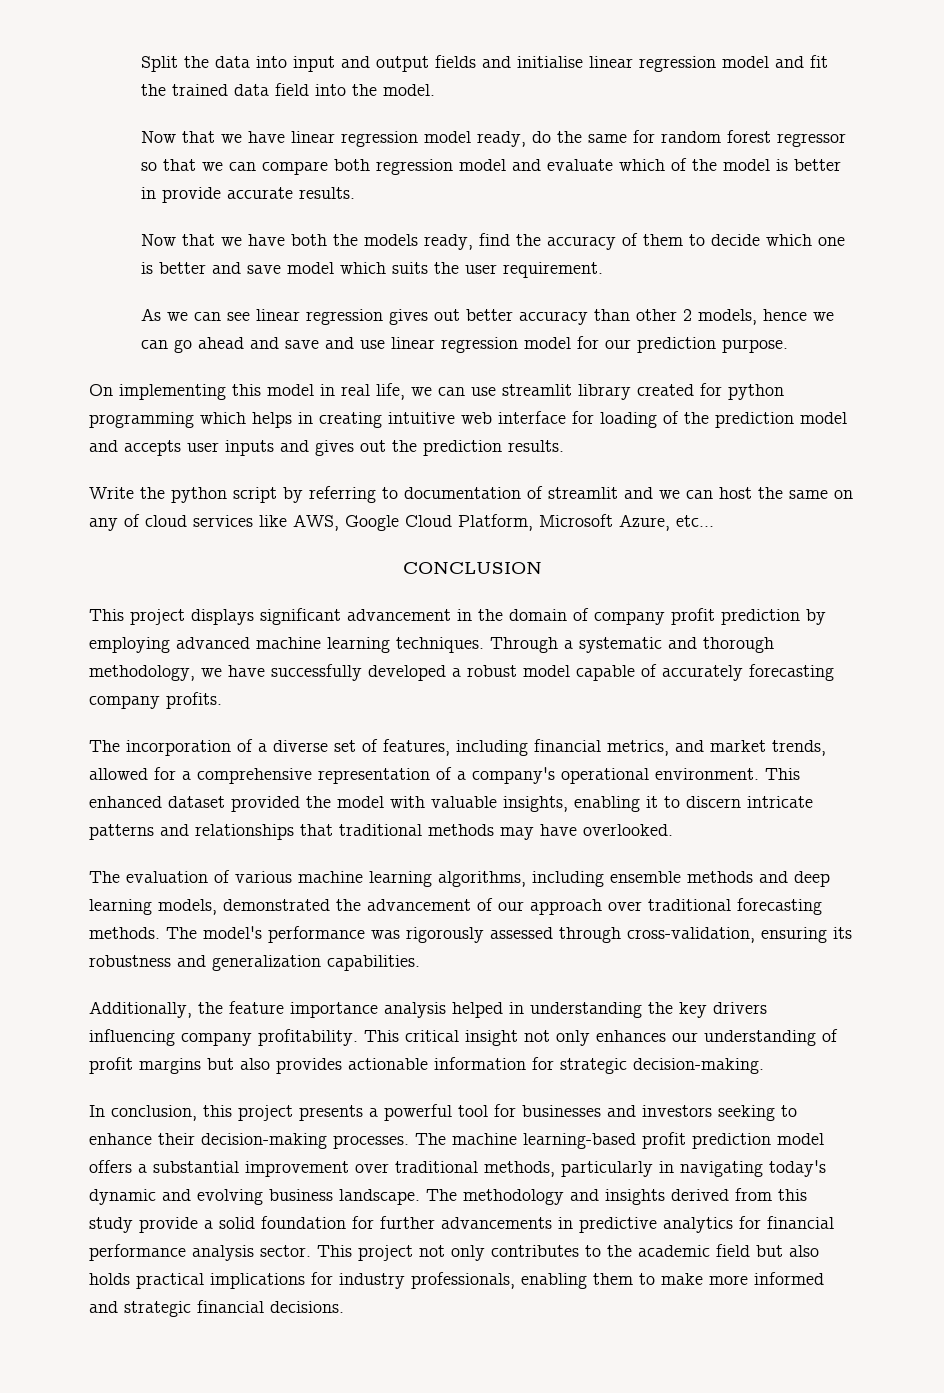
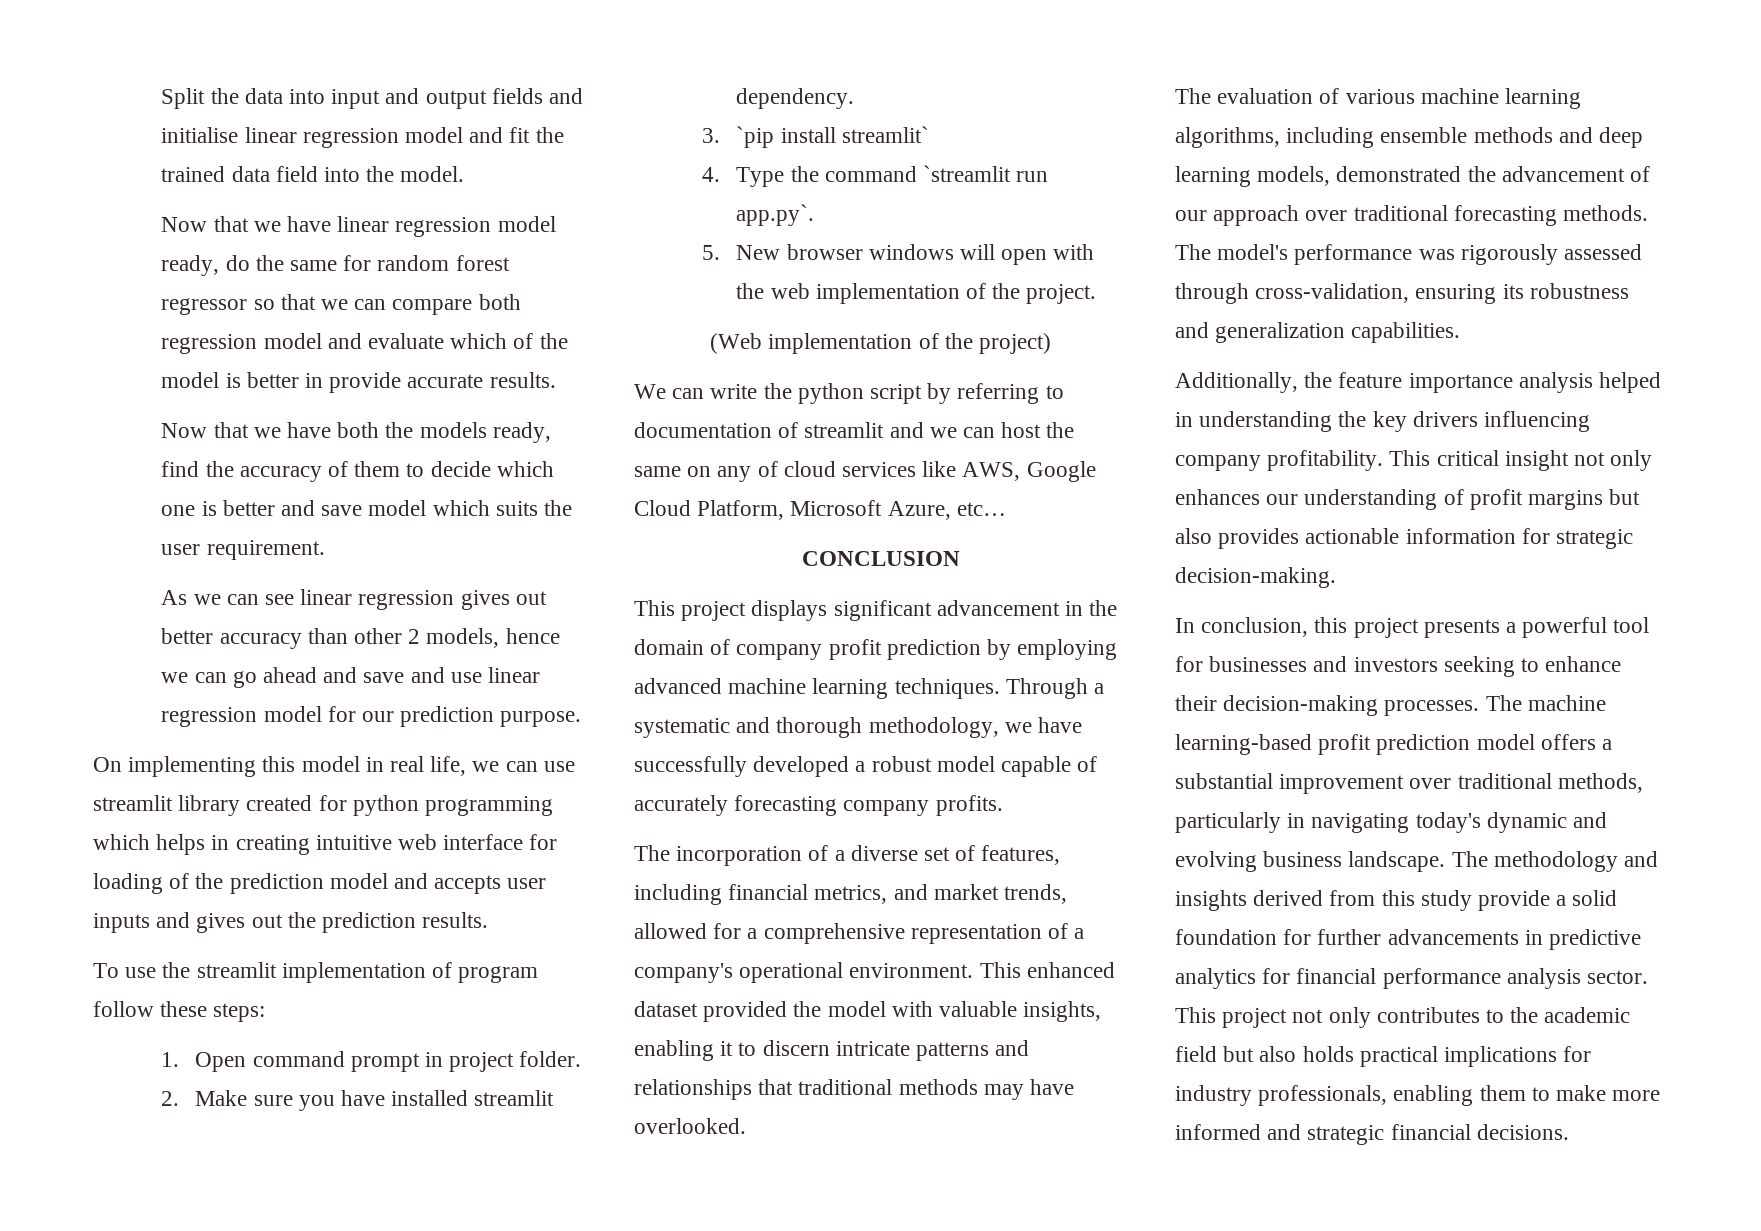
- Write the python script by referring to documentation of streamlit and we can host the same on any of cloud services like AWS, Google Cloud Platform, Microsoft Azure, etc…
+ To use the streamlit implementation of program follow these steps:
+ 1. Open command prompt in project folder.
+ 2. Make sure you have installed streamlit dependency.
+ 3. `pip install streamlit`
+ 4. Type the command `streamlit run app.py`.
+ 5. New browser windows will open with the web implementation of the project.
+ (Web implementation of the project)
+ We can write the python script by referring to documentation of streamlit and we can host the same on any of cloud services like AWS, Google Cloud Platform, Microsoft Azure, etc…

